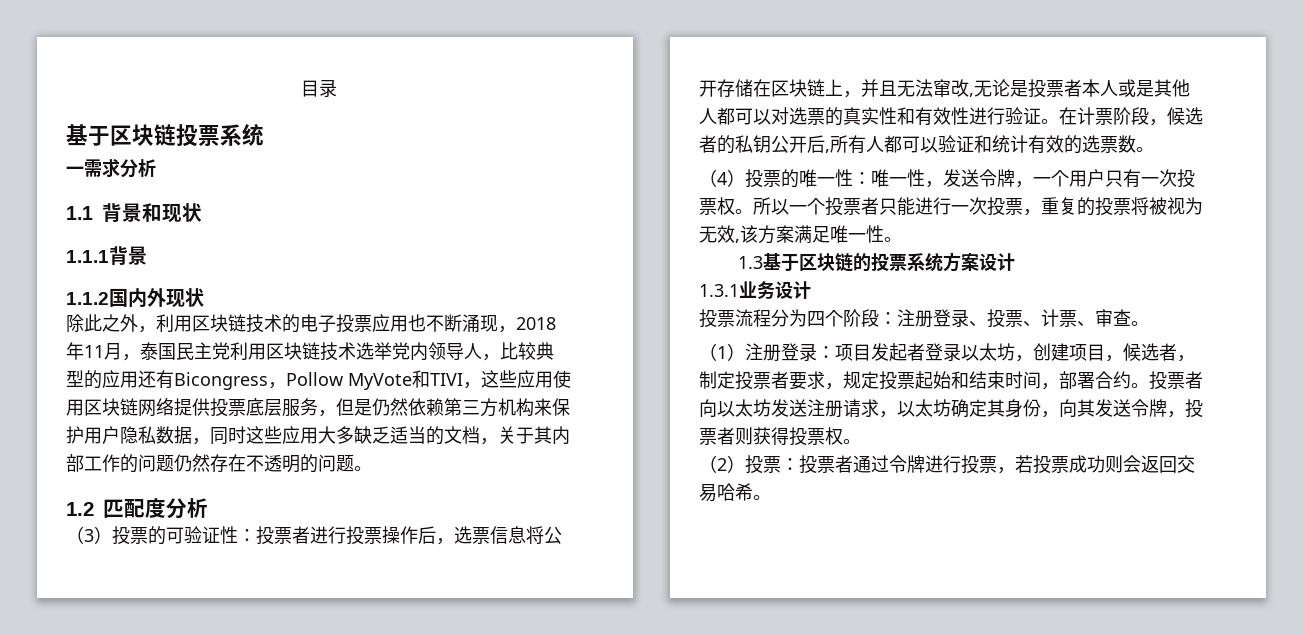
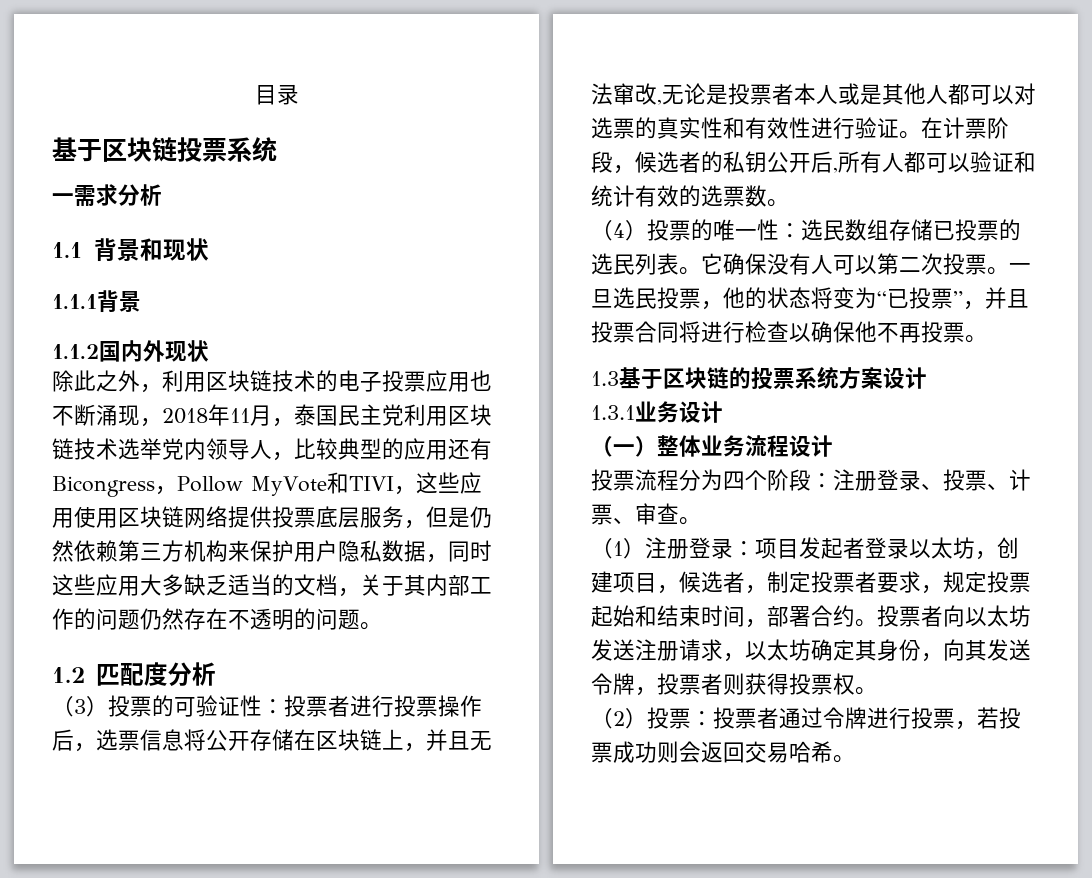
- （4）投票的唯一性：唯一性，发送令牌，一个用户只有一次投票权。所以一个投票者只能进行一次投票，重复的投票将被视为无效,该方案满足唯一性。
+ （4）投票的唯一性：选民数组存储已投票的选民列表。它确保没有人可以第二次投票。一旦选民投票，他的状态将变为“已投票”，并且投票合同将进行检查以确保他不再投票。
+ （一）整体业务流程设计

